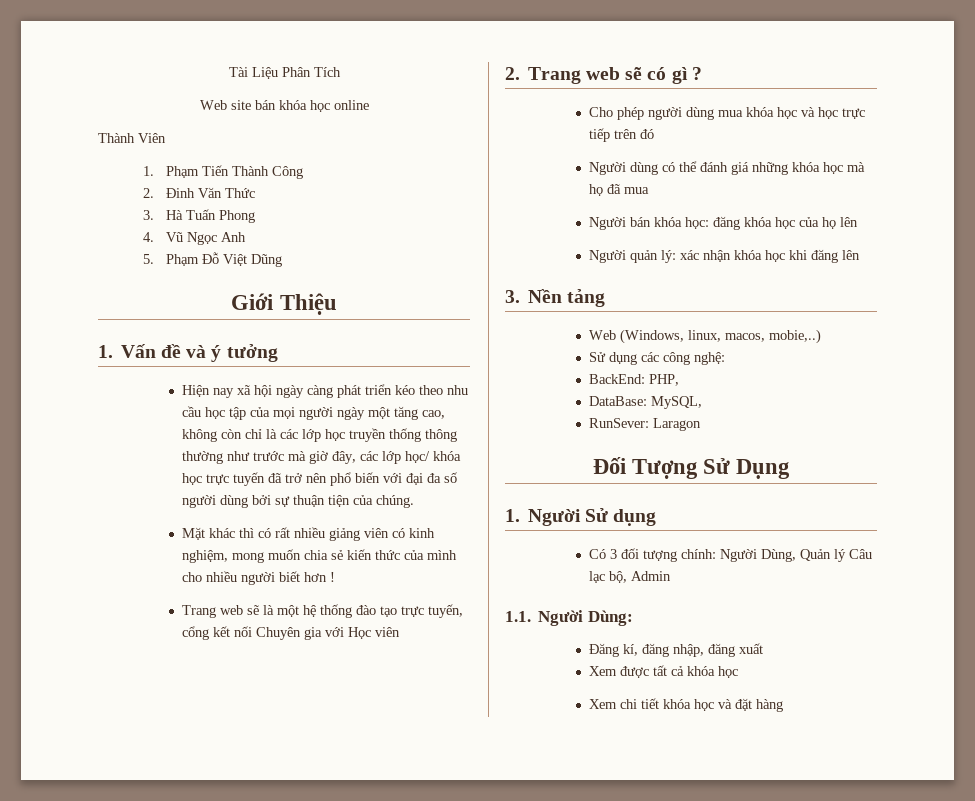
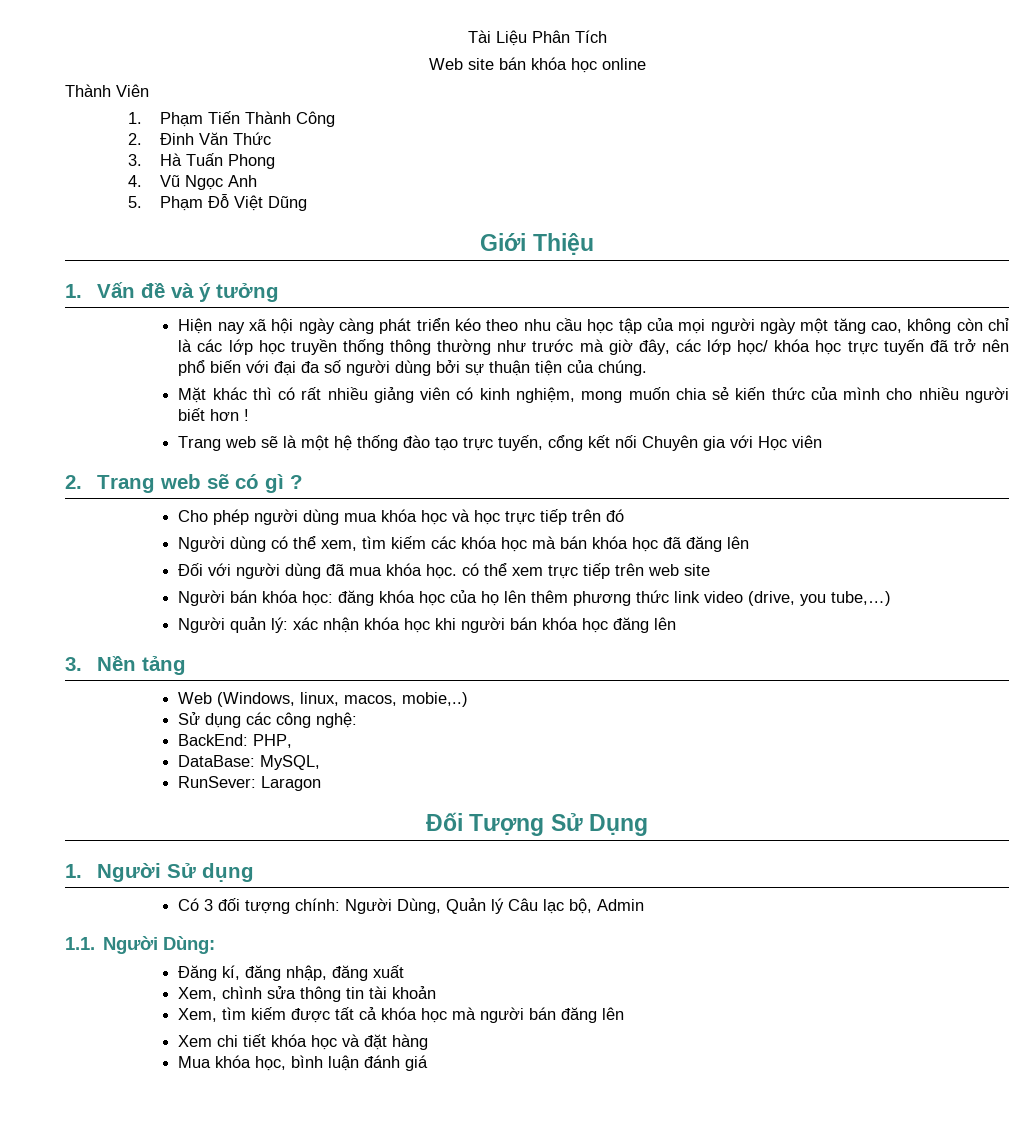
- Người dùng có thể đánh giá những khóa học mà họ đã mua
+ Người dùng có thể xem, tìm kiếm các khóa học mà bán khóa học đã đăng lên
+ Đối với người dùng đã mua khóa học. có thể xem trực tiếp trên web site
- Người bán khóa học: đăng khóa học của họ lên
+ Người bán khóa học: đăng khóa học của họ lên thêm phương thức link video (drive, you tube,…)
- Người quản lý: xác nhận khóa học khi đăng lên
+ Người quản lý: xác nhận khóa học khi người bán khóa học đăng lên
- Xem được tất cả khóa học
+ Xem, chình sửa thông tin tài khoản
+ Xem, tìm kiếm được tất cả khóa học mà người bán đăng lên
+ Mua khóa học, bình luận đánh giá

